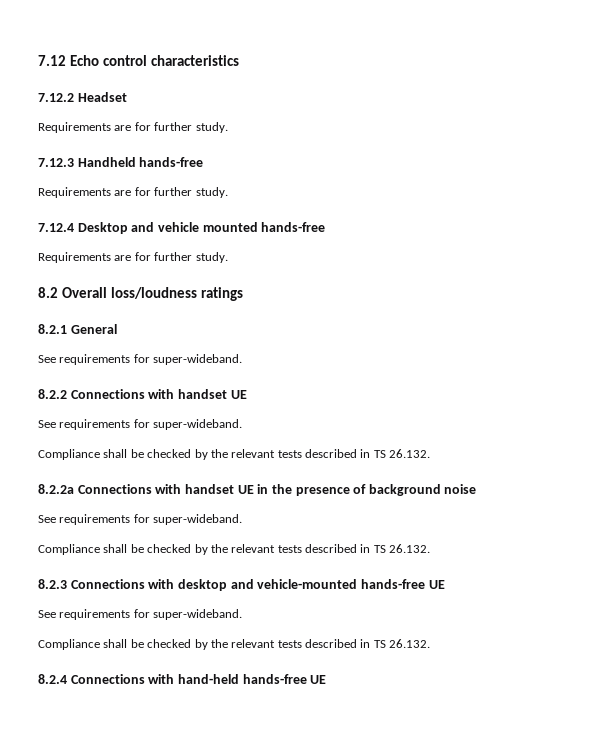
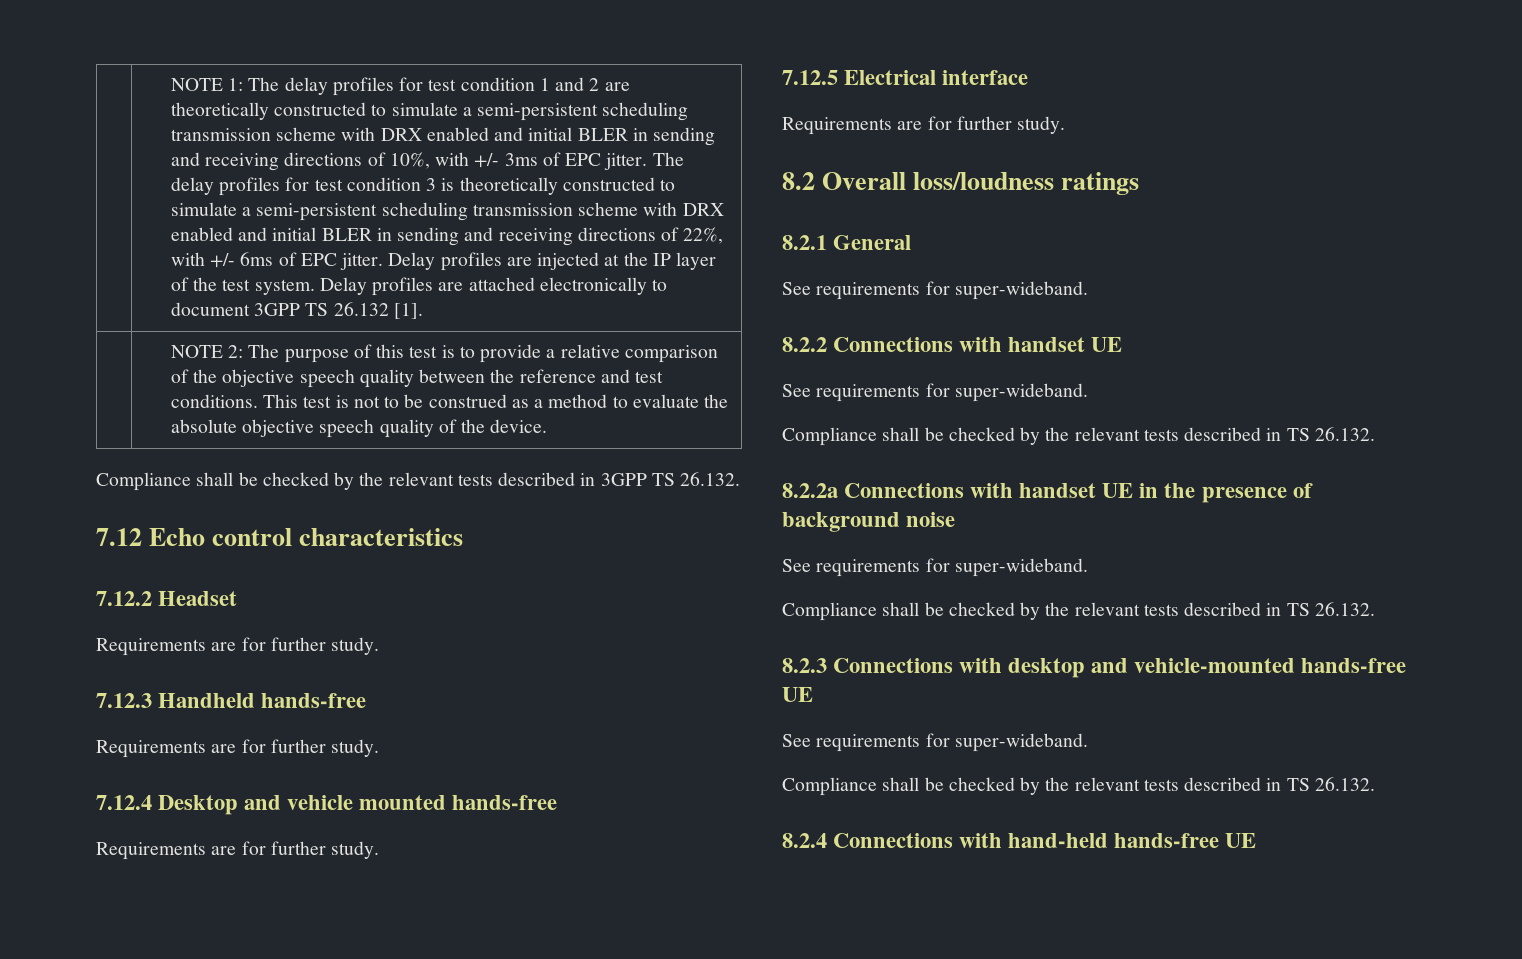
+ NOTE 1: The delay profiles for test condition 1 and 2 are theoretically constructed to simulate a semi-persistent scheduling transmission scheme with DRX enabled and initial BLER in sending and receiving directions of 10%, with +/- 3ms of EPC jitter. The delay profiles for test condition 3 is theoretically constructed to simulate a semi-persistent scheduling transmission scheme with DRX enabled and initial BLER in sending and receiving directions of 22%, with +/- 6ms of EPC jitter. Delay profiles are injected at the IP layer of the test system. Delay profiles are attached electronically to document 3GPP TS 26.132 [1].
+ | NOTE 2: The purpose of this test is to provide a relative comparison of the objective speech quality between the reference and test conditions. This test is not to be construed as a method to evaluate the absolute objective speech quality of the device.
+ Compliance shall be checked by the relevant tests described in 3GPP TS 26.132.
+ 7.12.5 Electrical interface
+ Requirements are for further study.

